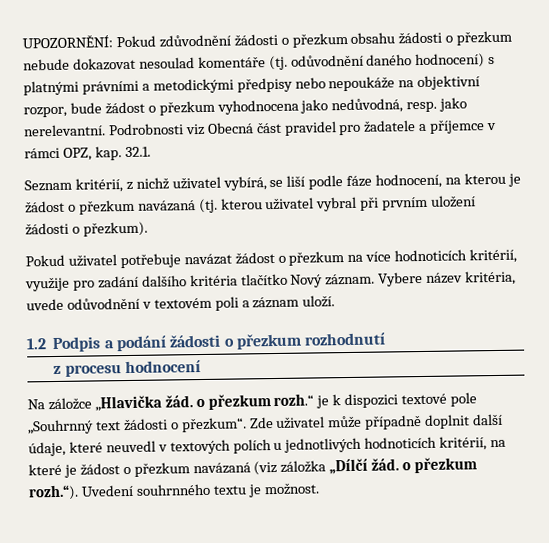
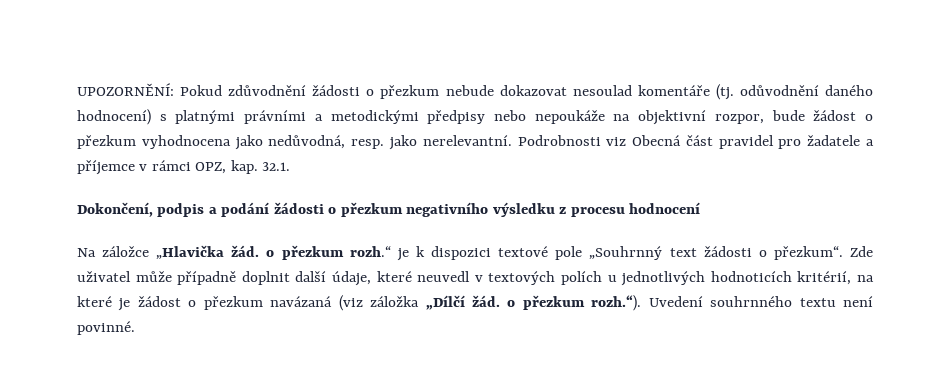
- UPOZORNĚNÍ: Pokud zdůvodnění žádosti o přezkum obsahu žádosti o přezkum nebude dokazovat nesoulad komentáře (tj. odůvodnění daného hodnocení) s platnými právními a metodickými předpisy nebo nepoukáže na objektivní rozpor, bude žádost o přezkum vyhodnocena jako nedůvodná, resp. jako nerelevantní.
+ UPOZORNĚNÍ: Pokud zdůvodnění žádosti o přezkum nebude dokazovat nesoulad komentáře (tj. odůvodnění daného hodnocení) s platnými právními a metodickými předpisy nebo nepoukáže na objektivní rozpor, bude žádost o přezkum vyhodnocena jako nedůvodná, resp. jako nerelevantní.
- Seznam kritérií, z nichž uživatel vybírá, se liší podle fáze hodnocení, na kterou je žádost o přezkum navázaná (tj. kterou uživatel vybral při prvním uložení žádosti o přezkum).
- Pokud uživatel potřebuje navázat žádost o přezkum na více hodnoticích kritérií, využije pro zadání dalšího kritéria tlačítko Nový záznam. Vybere název kritéria, uvede odůvodnění v textovém poli a záznam uloží.
- 1.2 Podpis a podání žádosti o přezkum rozhodnutí
- z procesu hodnocení
+ Dokončení, podpis a podání žádosti o přezkum negativního výsledku z procesu hodnocení
- Zde uživatel může případně doplnit další údaje, které neuvedl v textových polích u jednotlivých hodnoticích kritérií, na které je žádost o přezkum navázaná (viz záložka „Dílčí žád. o přezkum rozh.“). Uvedení souhrnného textu je možnost.
+ Zde uživatel může případně doplnit další údaje, které neuvedl v textových polích u jednotlivých hodnoticích kritérií, na které je žádost o přezkum navázaná (viz záložka „Dílčí žád. o přezkum rozh.“). Uvedení souhrnného textu není povinné.

